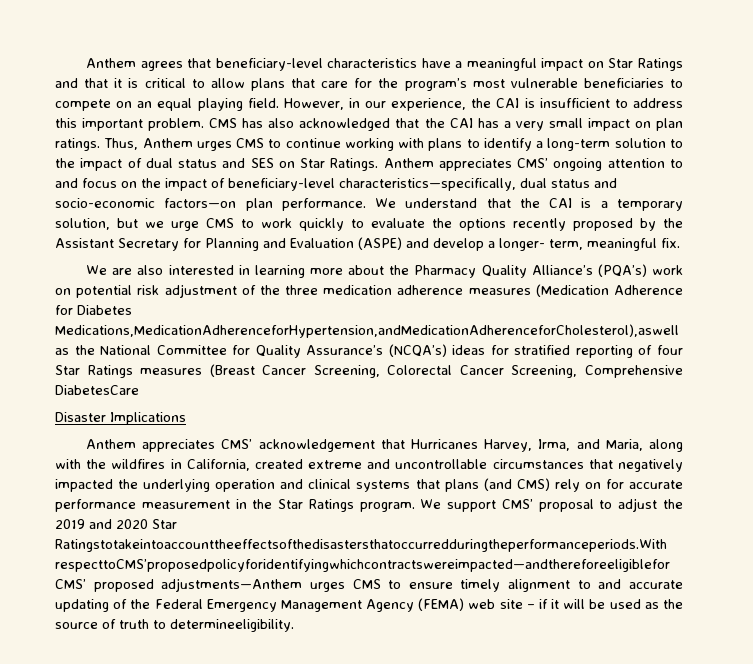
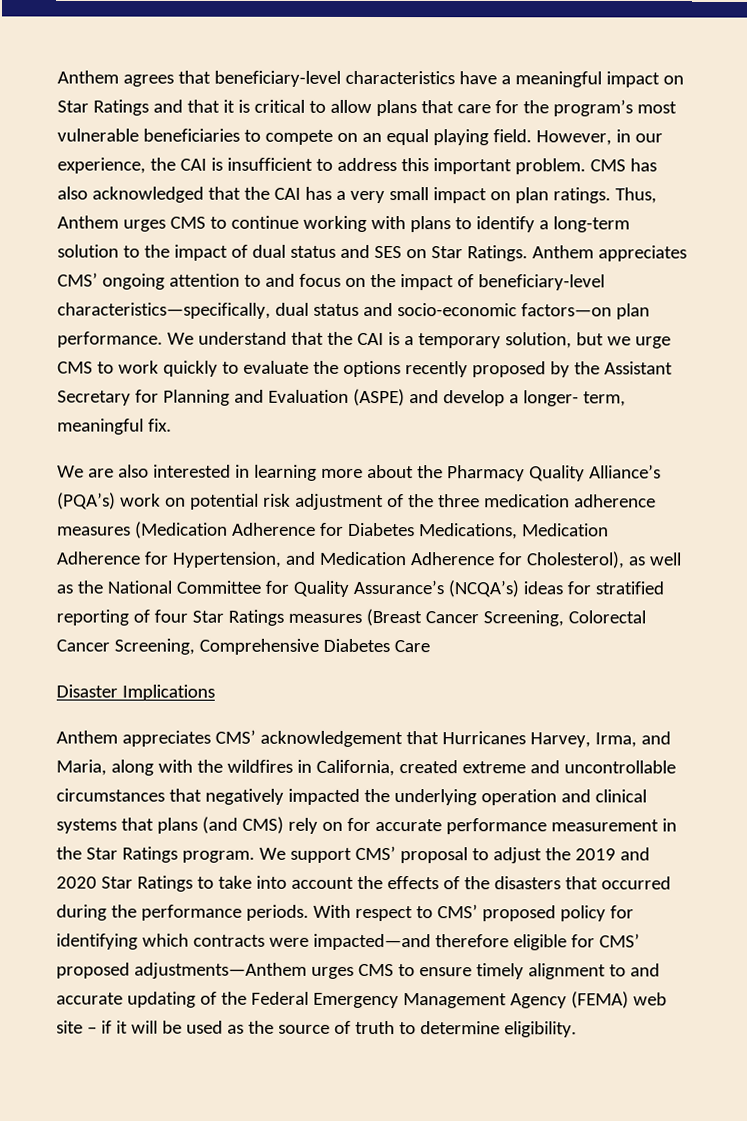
- We are also interested in learning more about the Pharmacy Quality Alliance’s (PQA’s) work on potential risk adjustment of the three medication adherence measures (Medication Adherence for Diabetes Medications,MedicationAdherenceforHypertension,andMedicationAdherenceforCholesterol),aswell as the National Committee for Quality Assurance’s (NCQA’s) ideas for stratified reporting of four Star Ratings measures (Breast Cancer Screening, Colorectal Cancer Screening, Comprehensive DiabetesCare
+ We are also interested in learning more about the Pharmacy Quality Alliance’s (PQA’s) work on potential risk adjustment of the three medication adherence measures (Medication Adherence for Diabetes Medications, Medication Adherence for Hypertension, and Medication Adherence for Cholesterol), as well as the National Committee for Quality Assurance’s (NCQA’s) ideas for stratified reporting of four Star Ratings measures (Breast Cancer Screening, Colorectal Cancer Screening, Comprehensive Diabetes Care
- We support CMS’ proposal to adjust the 2019 and 2020 Star Ratingstotakeintoaccounttheeffectsofthedisastersthatoccurredduringtheperformanceperiods.With respecttoCMS’proposedpolicyforidentifyingwhichcontractswereimpacted—andthereforeeligiblefor CMS’ proposed adjustments—Anthem urges CMS to ensure timely alignment to and accurate updating of the Federal Emergency Management Agency (FEMA) web site – if it will be used as the source of truth to determineeligibility.
+ We support CMS’ proposal to adjust the 2019 and 2020 Star Ratings to take into account the effects of the disasters that occurred during the performance periods. With respect to CMS’ proposed policy for identifying which contracts were impacted—and therefore eligible for CMS’ proposed adjustments—Anthem urges CMS to ensure timely alignment to and accurate updating of the Federal Emergency Management Agency (FEMA) web site – if it will be used as the source of truth to determine eligibility.

